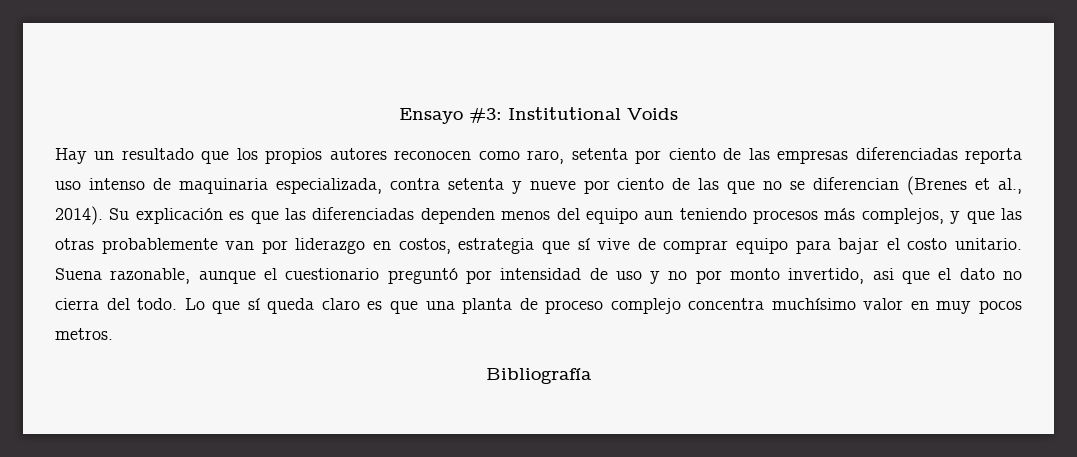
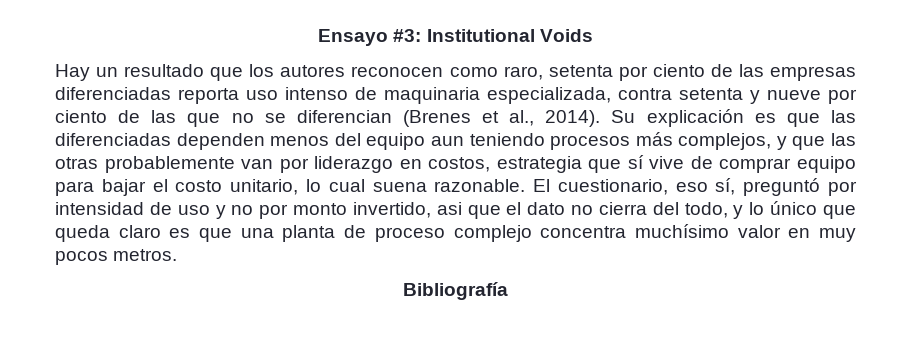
- Hay un resultado que los propios autores reconocen como raro, setenta por ciento de las empresas diferenciadas reporta uso intenso de maquinaria especializada, contra setenta y nueve por ciento de las que no se diferencian (Brenes et al., 2014).
+ Hay un resultado que los autores reconocen como raro, setenta por ciento de las empresas diferenciadas reporta uso intenso de maquinaria especializada, contra setenta y nueve por ciento de las que no se diferencian (Brenes et al., 2014).
- Su explicación es que las diferenciadas dependen menos del equipo aun teniendo procesos más complejos, y que las otras probablemente van por liderazgo en costos, estrategia que sí vive de comprar equipo para bajar el costo unitario. Suena razonable, aunque el cuestionario preguntó por intensidad de uso y no por monto invertido, asi que el dato no cierra del todo. Lo que sí queda claro es que una planta de proceso complejo concentra muchísimo valor en muy pocos metros.
+ Su explicación es que las diferenciadas dependen menos del equipo aun teniendo procesos más complejos, y que las otras probablemente van por liderazgo en costos, estrategia que sí vive de comprar equipo para bajar el costo unitario, lo cual suena razonable. El cuestionario, eso sí, preguntó por intensidad de uso y no por monto invertido, asi que el dato no cierra del todo, y lo único que queda claro es que una planta de proceso complejo concentra muchísimo valor en muy pocos metros.

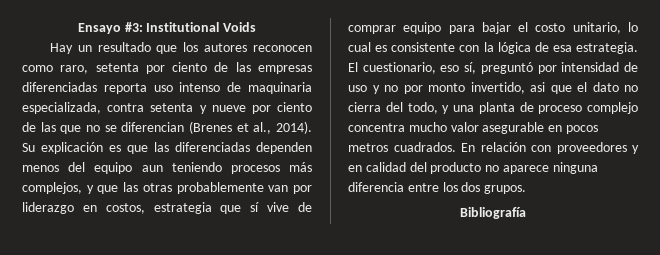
- Su explicación es que las diferenciadas dependen menos del equipo aun teniendo procesos más complejos, y que las otras probablemente van por liderazgo en costos, estrategia que sí vive de comprar equipo para bajar el costo unitario, lo cual suena razonable.
+ Su explicación es que las diferenciadas dependen menos del equipo aun teniendo procesos más complejos, y que las otras probablemente van por liderazgo en costos, estrategia que sí vive de comprar equipo para bajar el costo unitario, lo cual es consistente con la lógica de esa estrategia.
- El cuestionario, eso sí, preguntó por intensidad de uso y no por monto invertido, asi que el dato no cierra del todo, y lo único que queda claro es que una planta de proceso complejo concentra muchísimo valor en muy pocos metros.
+ El cuestionario, eso sí, preguntó por intensidad de uso y no por monto invertido, asi que el dato no cierra del todo, y una planta de proceso complejo concentra mucho valor asegurable en pocos metros cuadrados. En relación con proveedores y en calidad del producto no aparece ninguna diferencia entre los dos grupos.

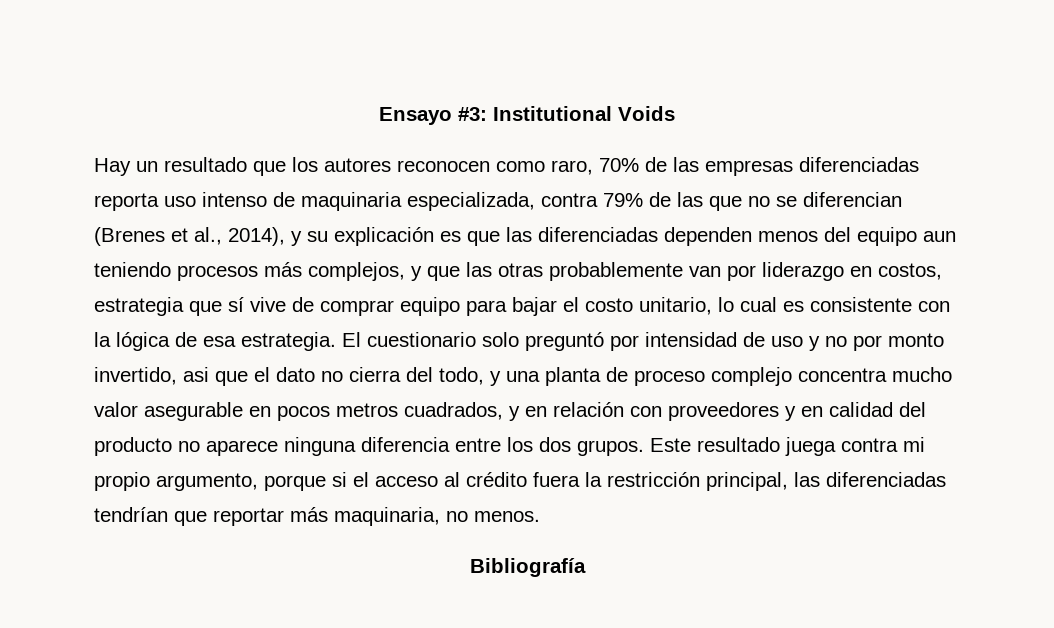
- Hay un resultado que los autores reconocen como raro, setenta por ciento de las empresas diferenciadas reporta uso intenso de maquinaria especializada, contra setenta y nueve por ciento de las que no se diferencian (Brenes et al., 2014). Su explicación es que las diferenciadas dependen menos del equipo aun teniendo procesos más complejos, y que las otras probablemente van por liderazgo en costos, estrategia que sí vive de comprar equipo para bajar el costo unitario, lo cual es consistente con la lógica de esa estrategia.
+ Hay un resultado que los autores reconocen como raro, 70% de las empresas diferenciadas reporta uso intenso de maquinaria especializada, contra 79% de las que no se diferencian (Brenes et al., 2014), y su explicación es que las diferenciadas dependen menos del equipo aun teniendo procesos más complejos, y que las otras probablemente van por liderazgo en costos, estrategia que sí vive de comprar equipo para bajar el costo unitario, lo cual es consistente con la lógica de esa estrategia.
- El cuestionario, eso sí, preguntó por intensidad de uso y no por monto invertido, asi que el dato no cierra del todo, y una planta de proceso complejo concentra mucho valor asegurable en pocos metros cuadrados. En relación con proveedores y en calidad del producto no aparece ninguna diferencia entre los dos grupos.
+ El cuestionario solo preguntó por intensidad de uso y no por monto invertido, asi que el dato no cierra del todo, y una planta de proceso complejo concentra mucho valor asegurable en pocos metros cuadrados, y en relación con proveedores y en calidad del producto no aparece ninguna diferencia entre los dos grupos. Este resultado juega contra mi propio argumento, porque si el acceso al crédito fuera la restricción principal, las diferenciadas tendrían que reportar más maquinaria, no menos.

